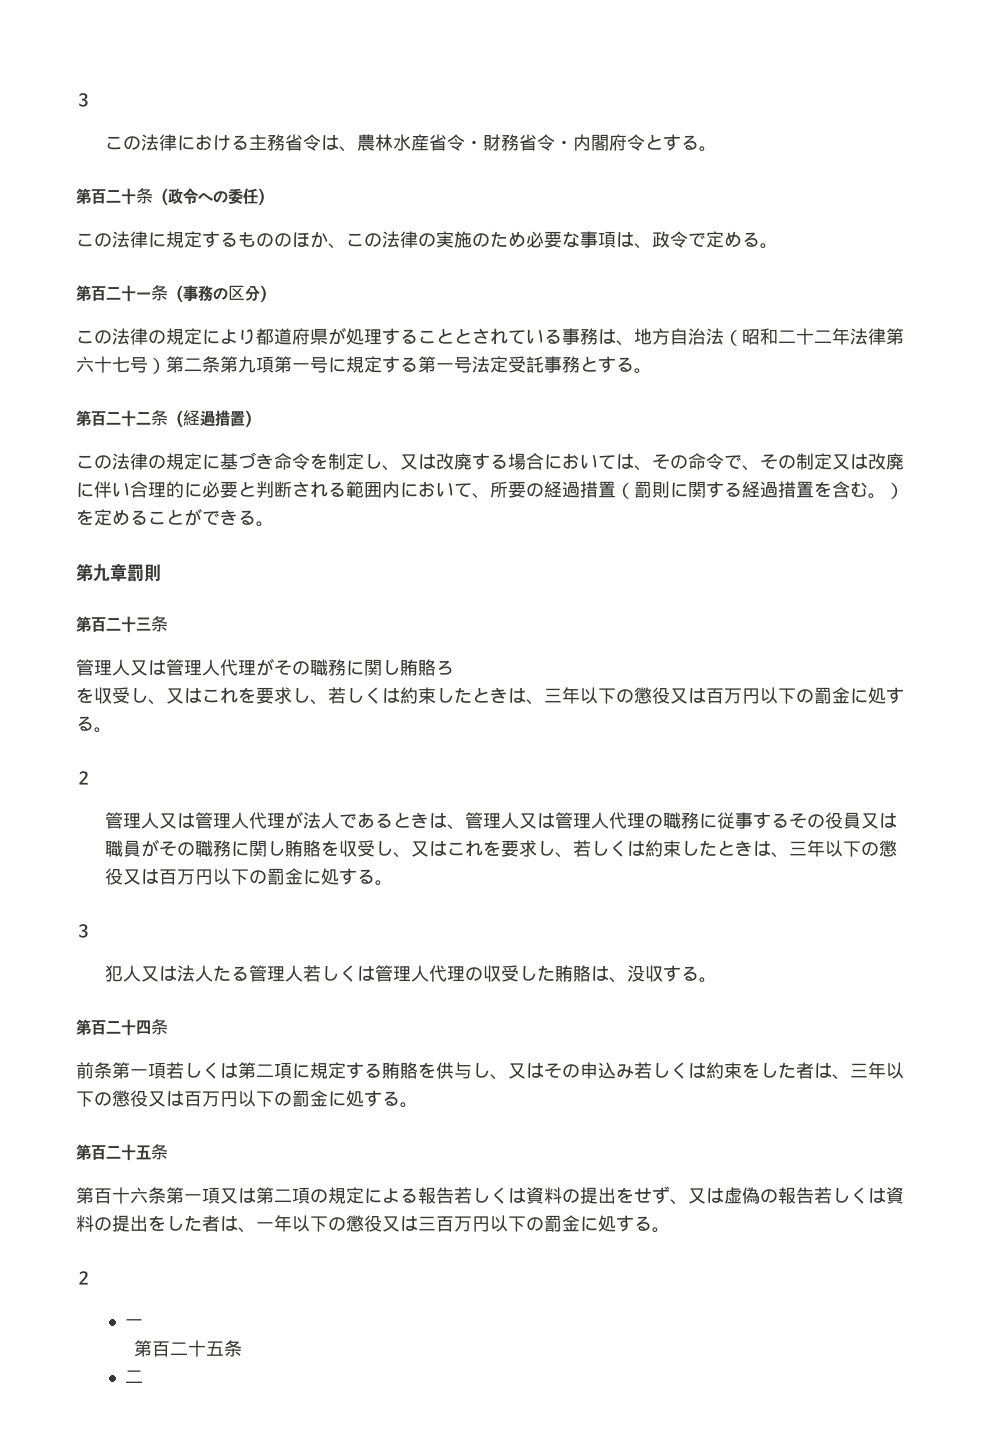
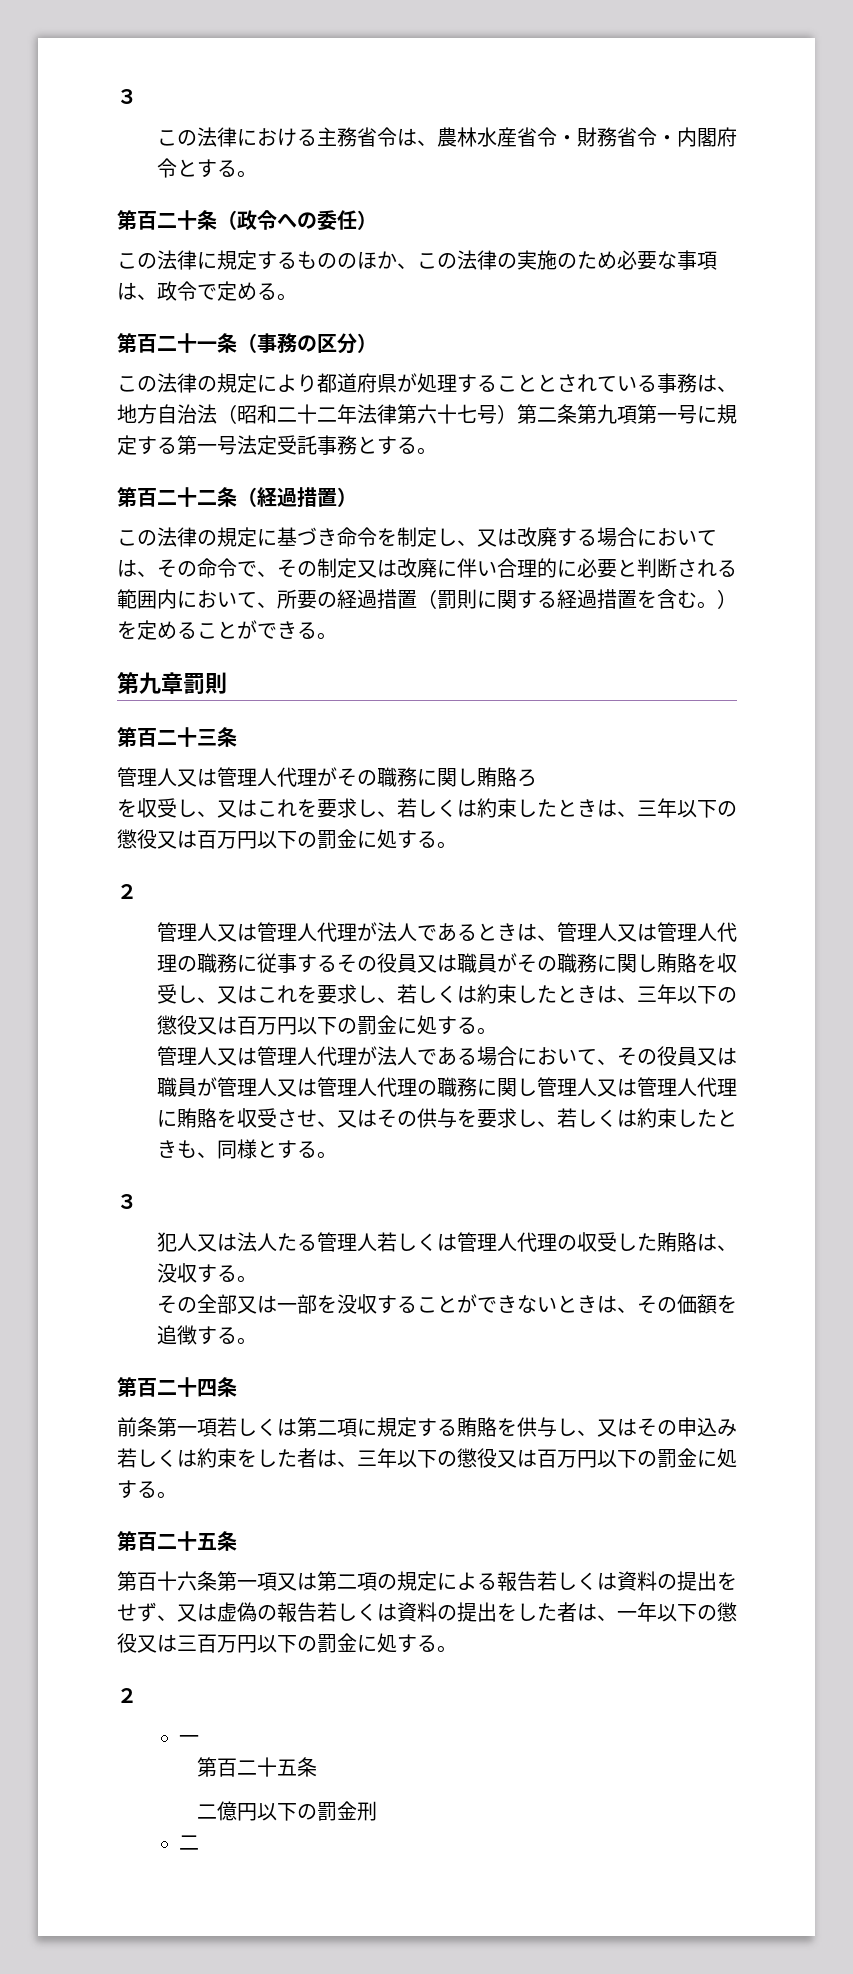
+ 管理人又は管理人代理が法人である場合において、その役員又は職員が管理人又は管理人代理の職務に関し管理人又は管理人代理に賄賂を収受させ、又はその供与を要求し、若しくは約束したときも、同様とする。
+ その全部又は一部を没収することができないときは、その価額を追徴する。
+ 二億円以下の罰金刑

